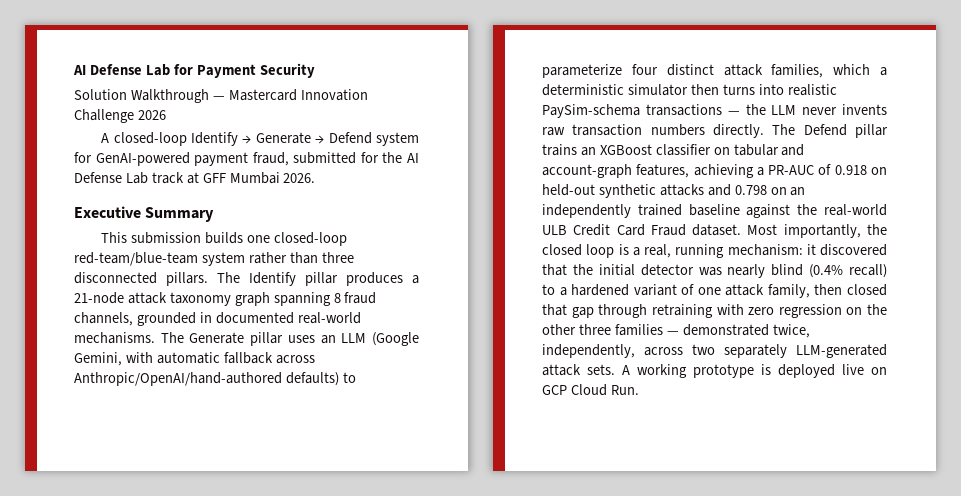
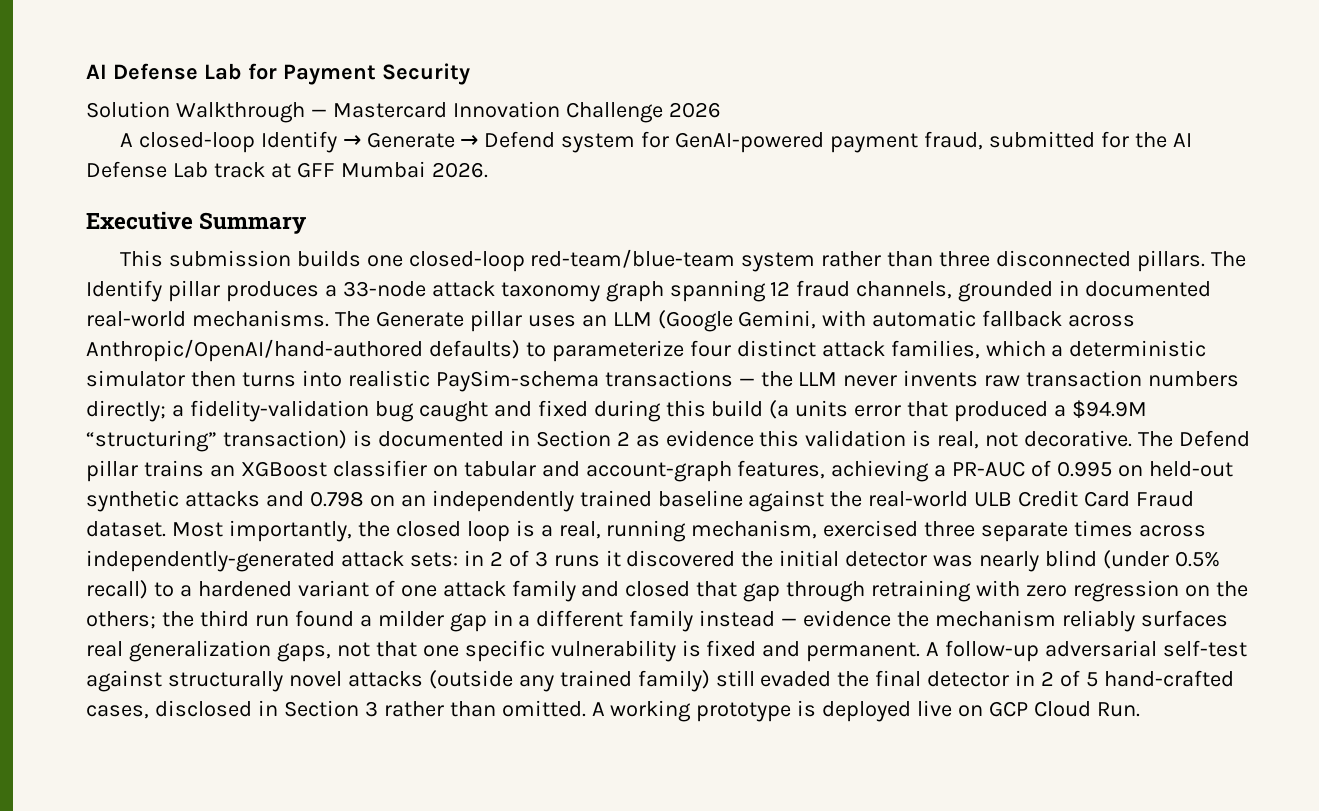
- The Identify pillar produces a 21-node attack taxonomy graph spanning 8 fraud channels, grounded in documented real-world mechanisms.
+ The Identify pillar produces a 33-node attack taxonomy graph spanning 12 fraud channels, grounded in documented real-world mechanisms.
- The Generate pillar uses an LLM (Google Gemini, with automatic fallback across Anthropic/OpenAI/hand-authored defaults) to parameterize four distinct attack families, which a deterministic simulator then turns into realistic PaySim-schema transactions — the LLM never invents raw transaction numbers directly.
+ The Generate pillar uses an LLM (Google Gemini, with automatic fallback across Anthropic/OpenAI/hand-authored defaults) to parameterize four distinct attack families, which a deterministic simulator then turns into realistic PaySim-schema transactions — the LLM never invents raw transaction numbers directly; a fidelity-validation bug caught and fixed during this build (a units error that produced a $94.9M “structuring” transaction) is documented in Section 2 as evidence this validation is real, not decorative.
- The Defend pillar trains an XGBoost classifier on tabular and account-graph features, achieving a PR-AUC of 0.918 on held-out synthetic attacks and 0.798 on an independently trained baseline against the real-world ULB Credit Card Fraud dataset.
+ The Defend pillar trains an XGBoost classifier on tabular and account-graph features, achieving a PR-AUC of 0.995 on held-out synthetic attacks and 0.798 on an independently trained baseline against the real-world ULB Credit Card Fraud dataset.
- Most importantly, the closed loop is a real, running mechanism: it discovered that the initial detector was nearly blind (0.4% recall) to a hardened variant of one attack family, then closed that gap through retraining with zero regression on the other three families — demonstrated twice, independently, across two separately LLM-generated attack sets.
+ Most importantly, the closed loop is a real, running mechanism, exercised three separate times across independently-generated attack sets: in 2 of 3 runs it discovered the initial detector was nearly blind (under 0.5% recall) to a hardened variant of one attack family and closed that gap through retraining with zero regression on the others; the third run found a milder gap in a different family instead — evidence the mechanism reliably surfaces real generalization gaps, not that one specific vulnerability is fixed and permanent. A follow-up adversarial self-test against structurally novel attacks (outside any trained family) still evaded the final detector in 2 of 5 hand-crafted cases, disclosed in Section 3 rather than omitted.

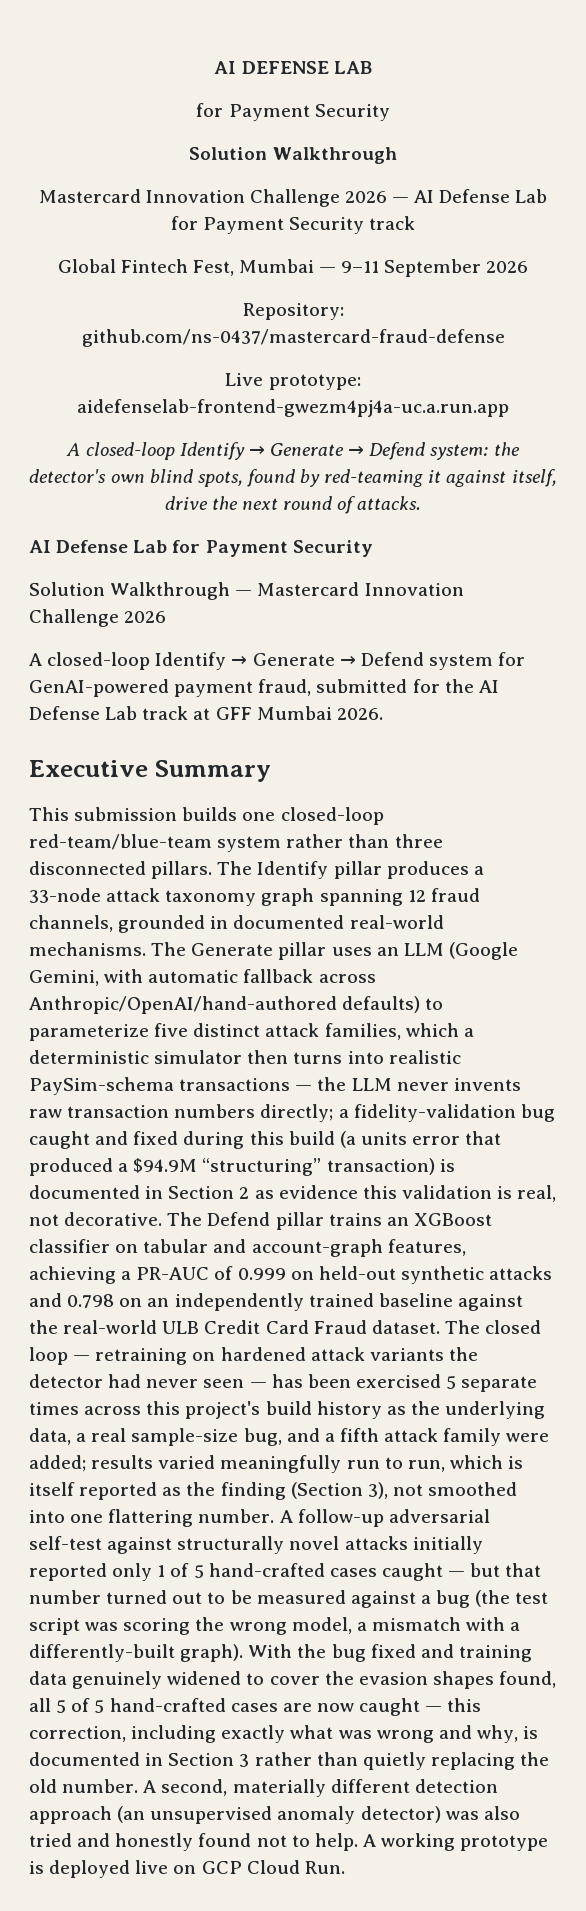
+ AI DEFENSE LAB
+ for Payment Security
+ Solution Walkthrough
+ Mastercard Innovation Challenge 2026 — AI Defense Lab for Payment Security track
+ Global Fintech Fest, Mumbai — 9–11 September 2026
+ Repository: github.com/ns-0437/mastercard-fraud-defense
+ Live prototype: aidefenselab-frontend-gwezm4pj4a-uc.a.run.app
+ A closed-loop Identify → Generate → Defend system: the detector's own blind spots, found by red-teaming it against itself, drive the next round of attacks.
- The Generate pillar uses an LLM (Google Gemini, with automatic fallback across Anthropic/OpenAI/hand-authored defaults) to parameterize four distinct attack families, which a deterministic simulator then turns into realistic PaySim-schema transactions — the LLM never invents raw transaction numbers directly;
+ The Generate pillar uses an LLM (Google Gemini, with automatic fallback across Anthropic/OpenAI/hand-authored defaults) to parameterize five distinct attack families, which a deterministic simulator then turns into realistic PaySim-schema transactions — the LLM never invents raw transaction numbers directly;
- The Defend pillar trains an XGBoost classifier on tabular and account-graph features, achieving a PR-AUC of 0.995 on held-out synthetic attacks and 0.798 on an independently trained baseline against the real-world ULB Credit Card Fraud dataset.
+ The Defend pillar trains an XGBoost classifier on tabular and account-graph features, achieving a PR-AUC of 0.999 on held-out synthetic attacks and 0.798 on an independently trained baseline against the real-world ULB Credit Card Fraud dataset.
- Most importantly, the closed loop is a real, running mechanism, exercised three separate times across independently-generated attack sets: in 2 of 3 runs it discovered the initial detector was nearly blind (under 0.5% recall) to a hardened variant of one attack family and closed that gap through retraining with zero regression on the others; the third run found a milder gap in a different family instead — evidence the mechanism reliably surfaces real generalization gaps, not that one specific vulnerability is fixed and permanent.
+ The closed loop — retraining on hardened attack variants the detector had never seen — has been exercised 5 separate times across this project's build history as the underlying data, a real sample-size bug, and a fifth attack family were added; results varied meaningfully run to run, which is itself reported as the finding (Section 3), not smoothed into one flattering number.
- A follow-up adversarial self-test against structurally novel attacks (outside any trained family) still evaded the final detector in 2 of 5 hand-crafted cases, disclosed in Section 3 rather than omitted.
+ A follow-up adversarial self-test against structurally novel attacks initially reported only 1 of 5 hand-crafted cases caught — but that number turned out to be measured against a bug (the test script was scoring the wrong model, a mismatch with a differently-built graph). With the bug fixed and training data genuinely widened to cover the evasion shapes found, all 5 of 5 hand-crafted cases are now caught — this correction, including exactly what was wrong and why, is documented in Section 3 rather than quietly replacing the old number. A second, materially different detection approach (an unsupervised anomaly detector) was also tried and honestly found not to help.

